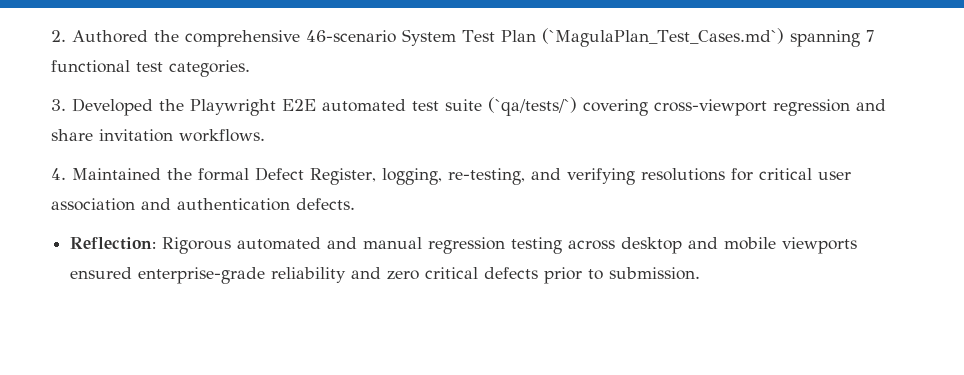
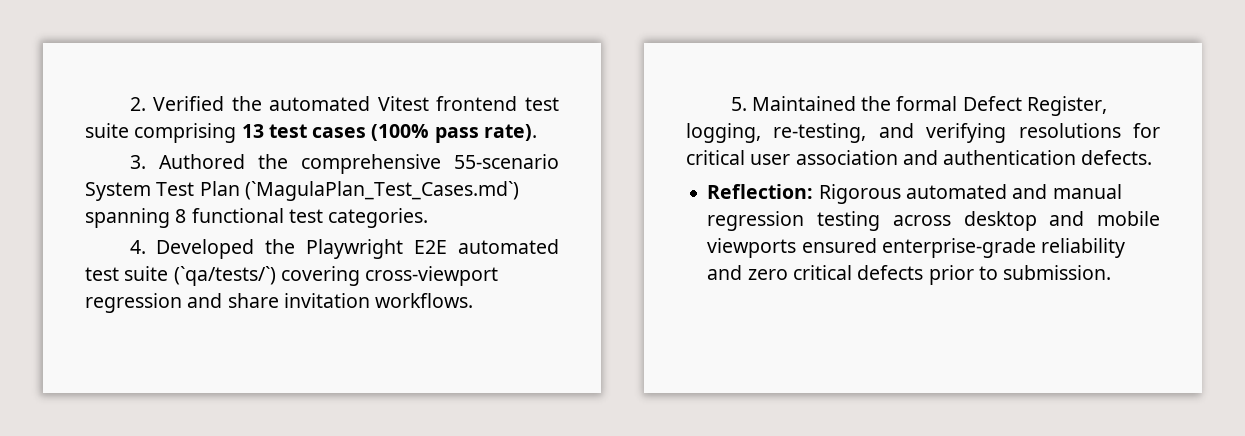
- 2. Authored the comprehensive 46-scenario System Test Plan (`MagulaPlan_Test_Cases.md`) spanning 7 functional test categories.
+ 2. Verified the automated Vitest frontend test suite comprising 13 test cases (100% pass rate).
+ 3. Authored the comprehensive 55-scenario System Test Plan (`MagulaPlan_Test_Cases.md`) spanning 8 functional test categories.
- 3. Developed the Playwright E2E automated test suite (`qa/tests/`) covering cross-viewport regression and share invitation workflows.
+ 4. Developed the Playwright E2E automated test suite (`qa/tests/`) covering cross-viewport regression and share invitation workflows.
- 4. Maintained the formal Defect Register, logging, re-testing, and verifying resolutions for critical user association and authentication defects.
+ 5. Maintained the formal Defect Register, logging, re-testing, and verifying resolutions for critical user association and authentication defects.

